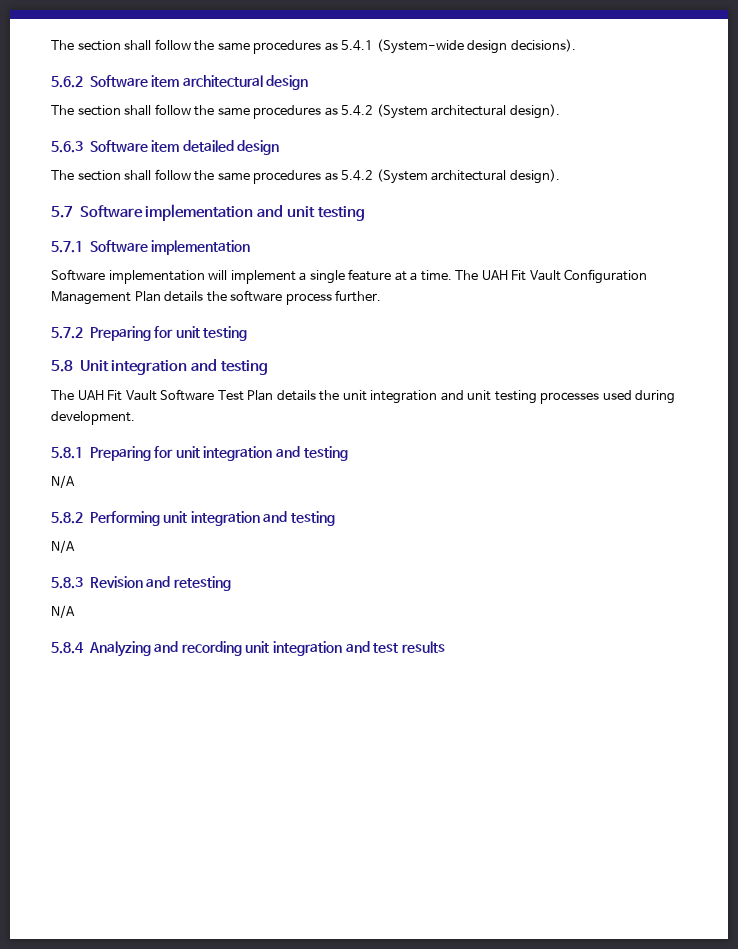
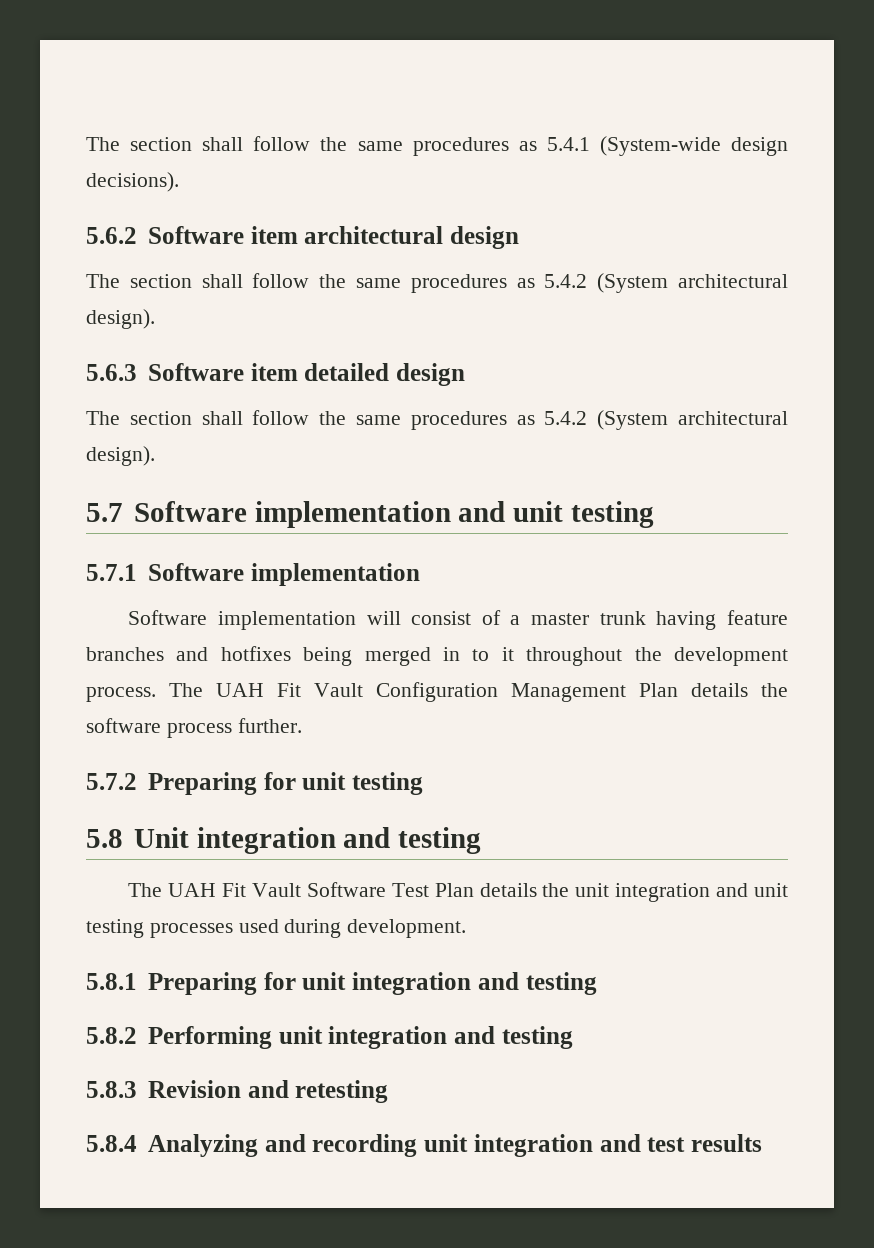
- Software implementation will implement a single feature at a time.
+ Software implementation will consist of a master trunk having feature branches and hotfixes being merged in to it throughout the development process.
  5.8.1 Preparing for unit integration and testing
- N/A
  5.8.2 Performing unit integration and testing
- N/A
  5.8.3 Revision and retesting
- N/A

